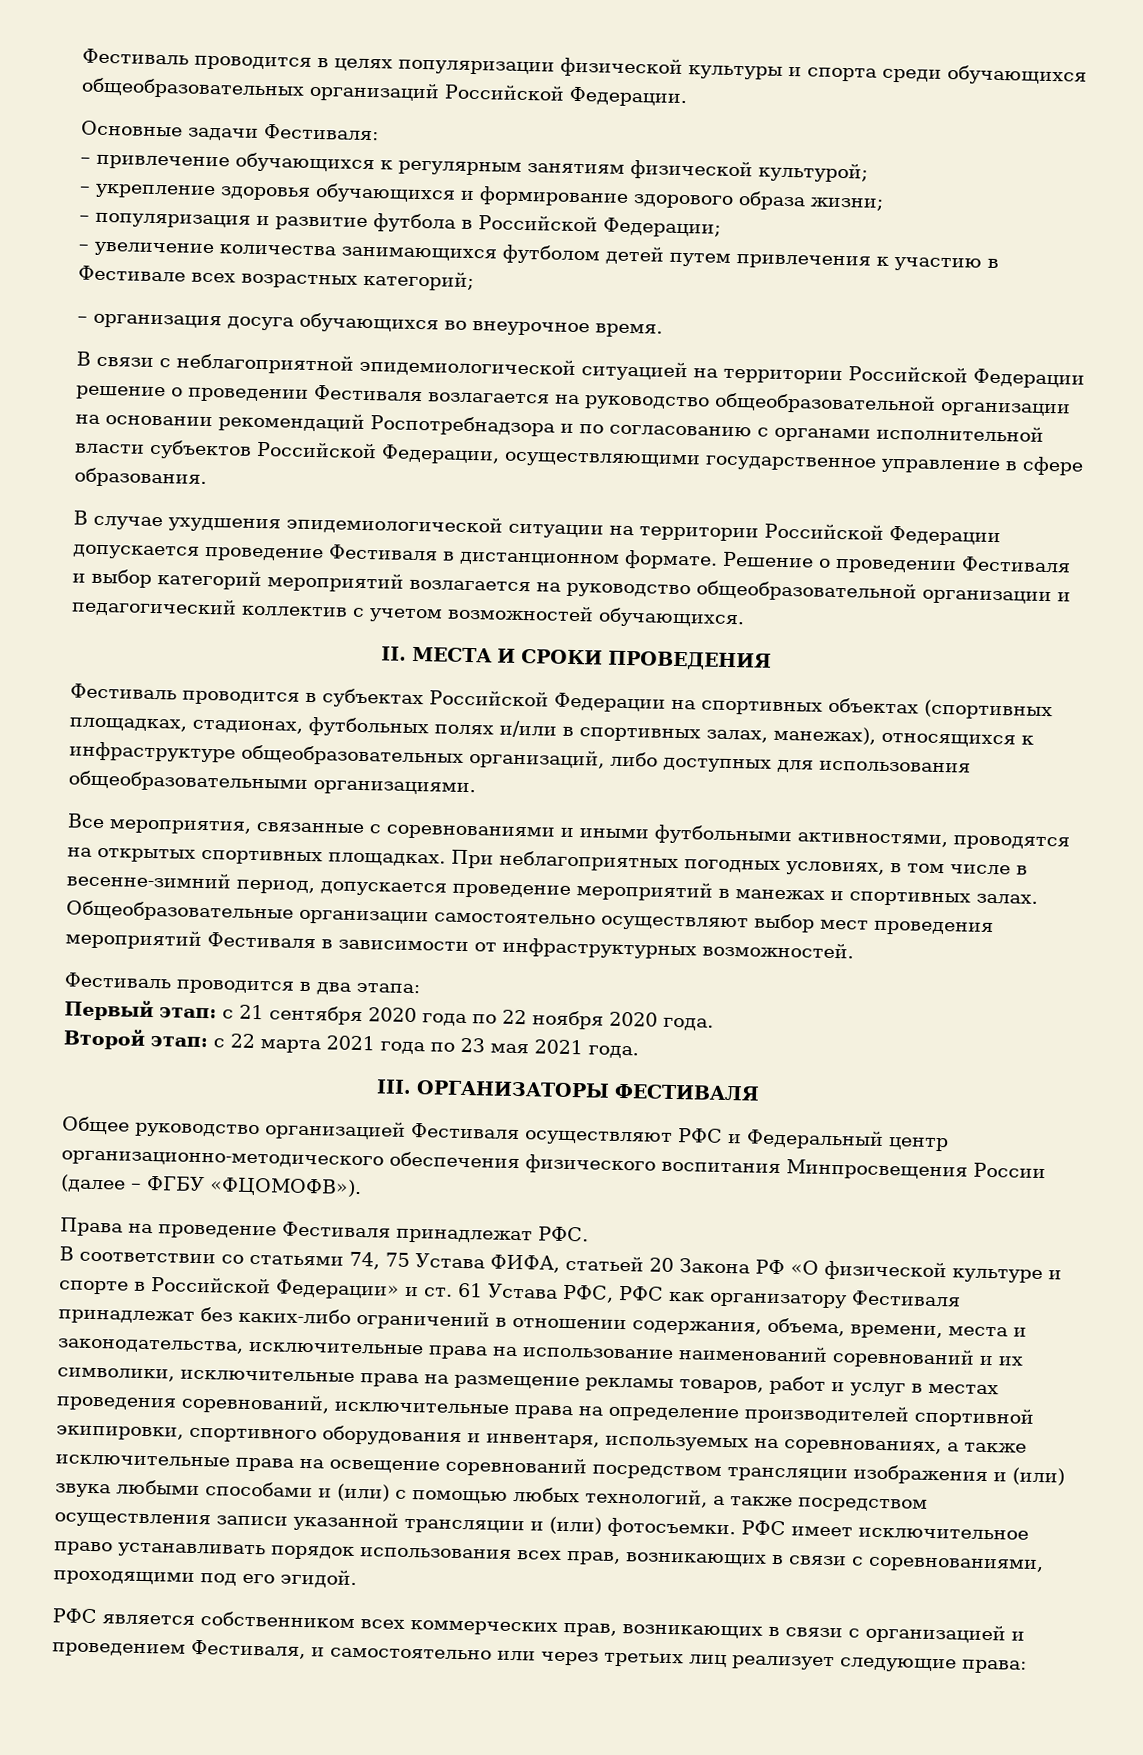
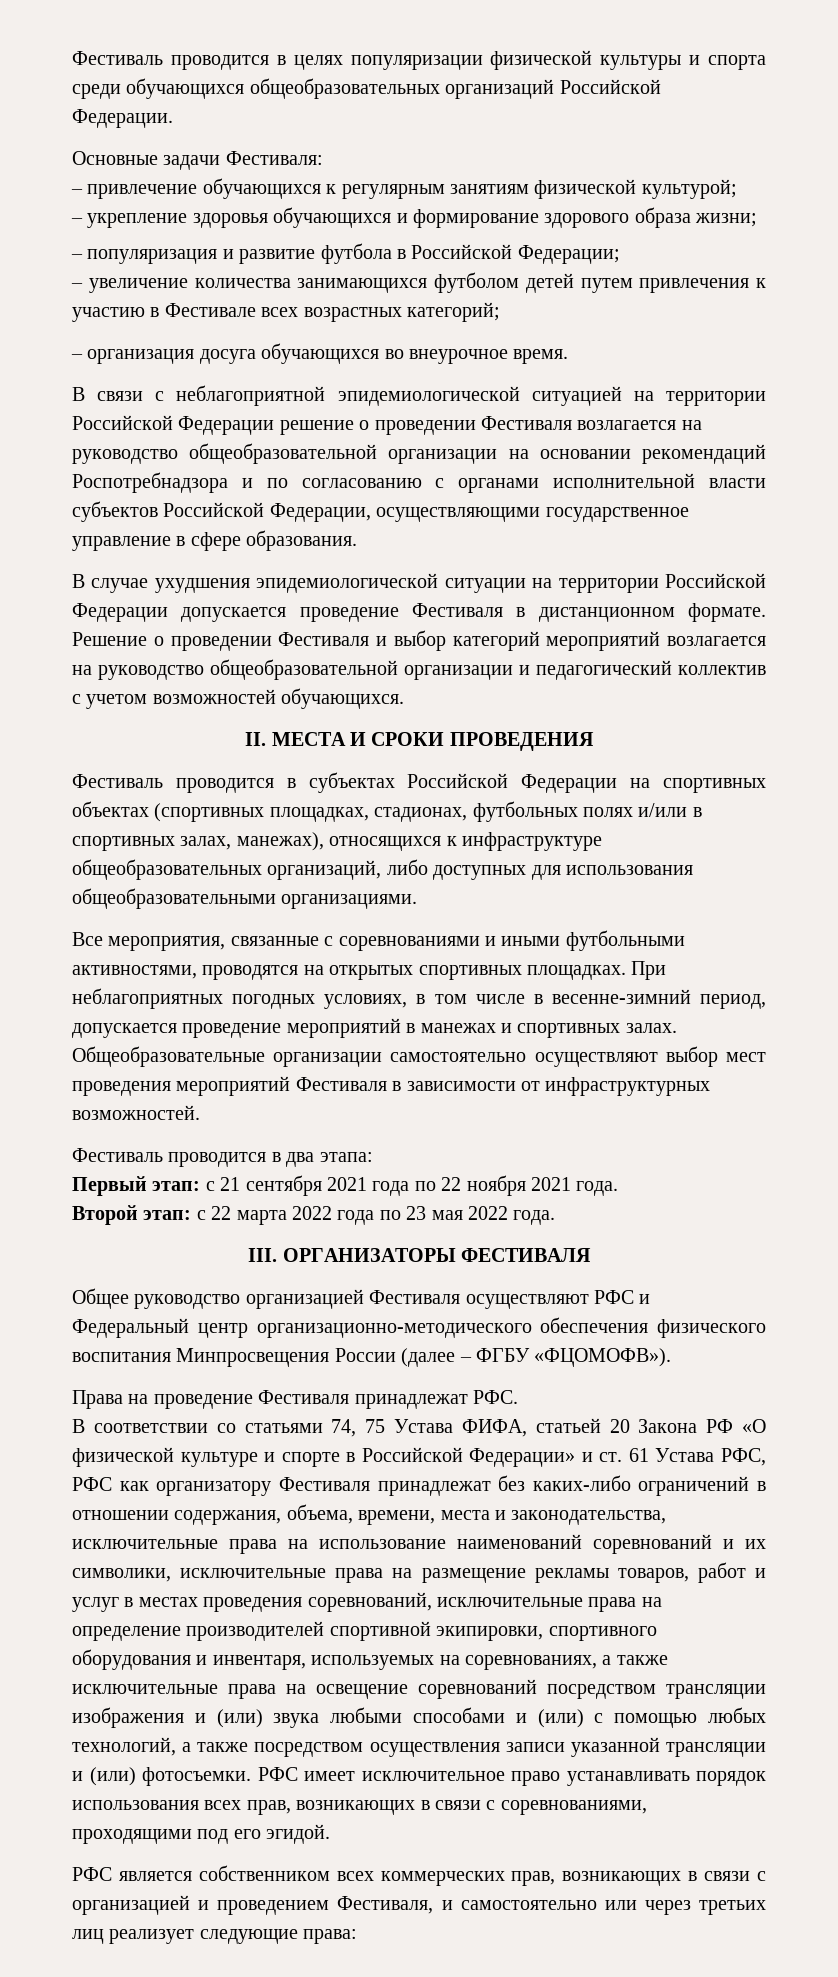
- Первый этап: с 21 сентября 2020 года по 22 ноября 2020 года.
+ Первый этап: с 21 сентября 2021 года по 22 ноября 2021 года.
- Второй этап: с 22 марта 2021 года по 23 мая 2021 года.
+ Второй этап: с 22 марта 2022 года по 23 мая 2022 года.

